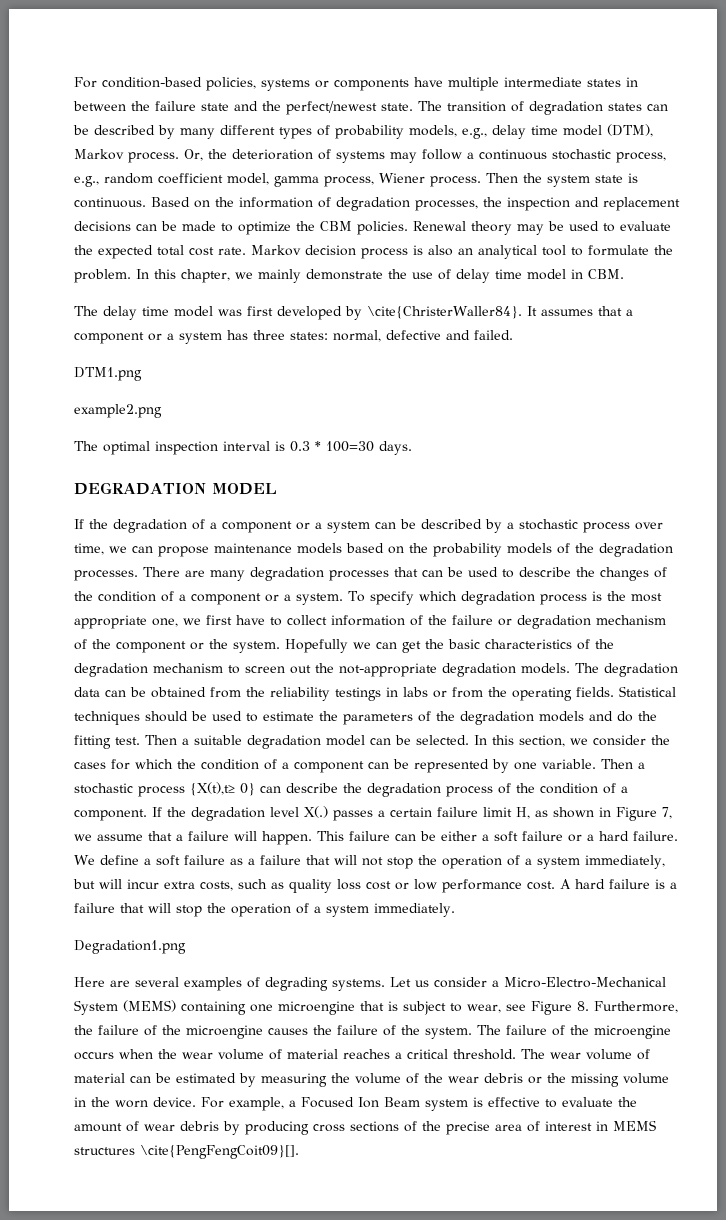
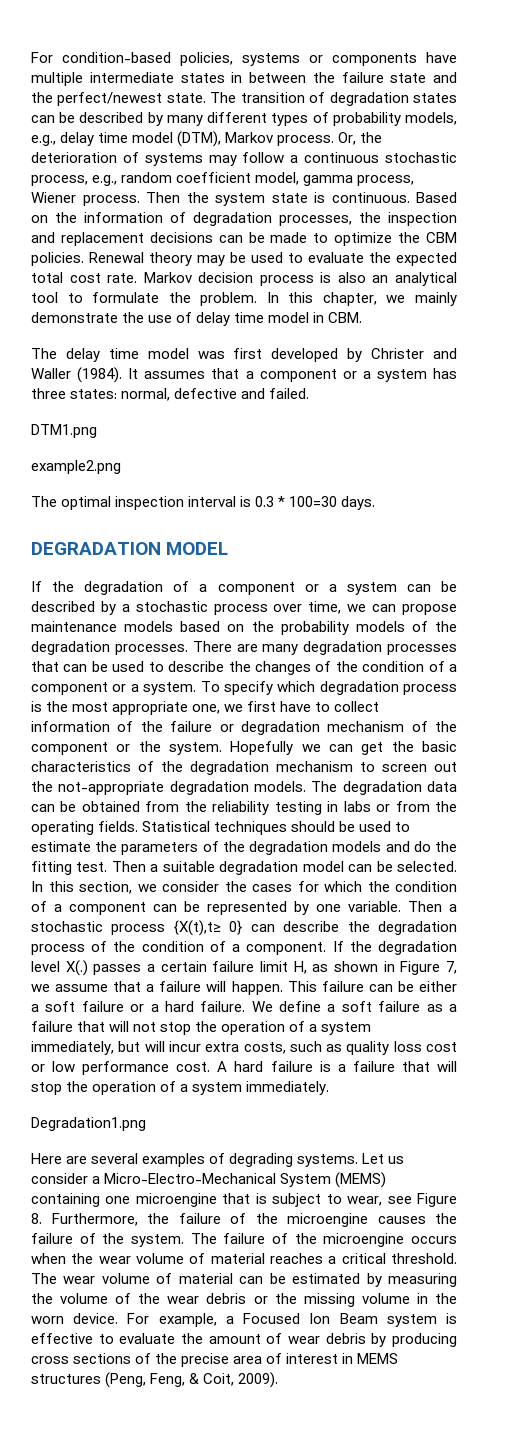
- The delay time model was first developed by \cite{ChristerWaller84}.
+ The delay time model was first developed by Christer and Waller (1984).
- The degradation data can be obtained from the reliability testings in labs or from the operating fields.
+ The degradation data can be obtained from the reliability testing in labs or from the operating fields.
- For example, a Focused Ion Beam system is effective to evaluate the amount of wear debris by producing cross sections of the precise area of interest in MEMS structures \cite{PengFengCoit09}[].
+ For example, a Focused Ion Beam system is effective to evaluate the amount of wear debris by producing cross sections of the precise area of interest in MEMS structures (Peng, Feng, & Coit, 2009).

